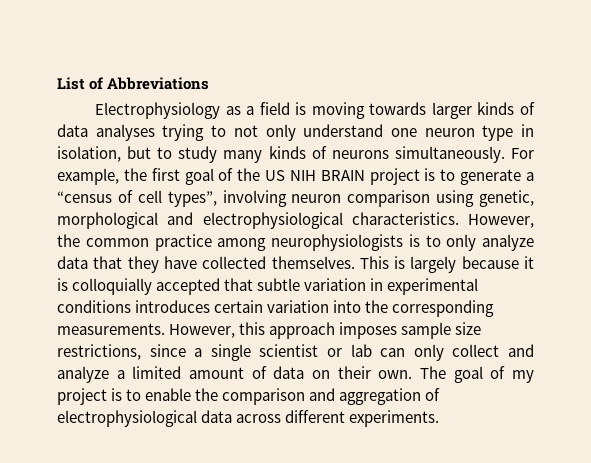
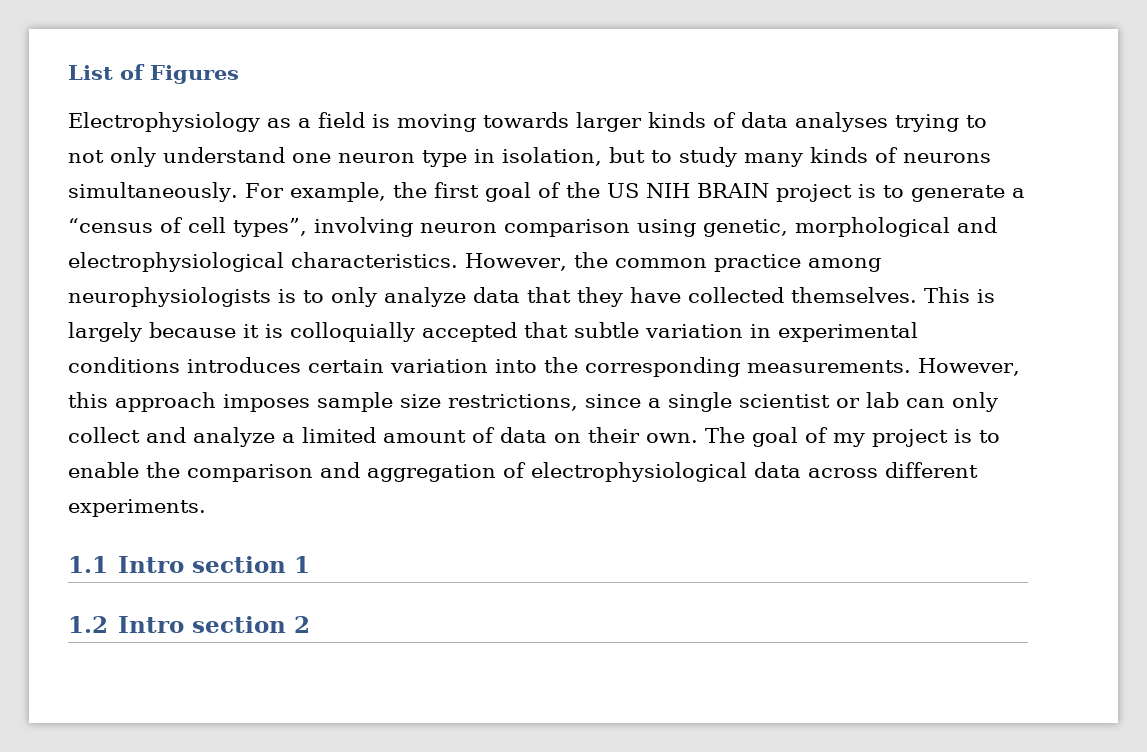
- List of Abbreviations
+ List of Figures
+ 1.1 Intro section 1
+ 1.2 Intro section 2

